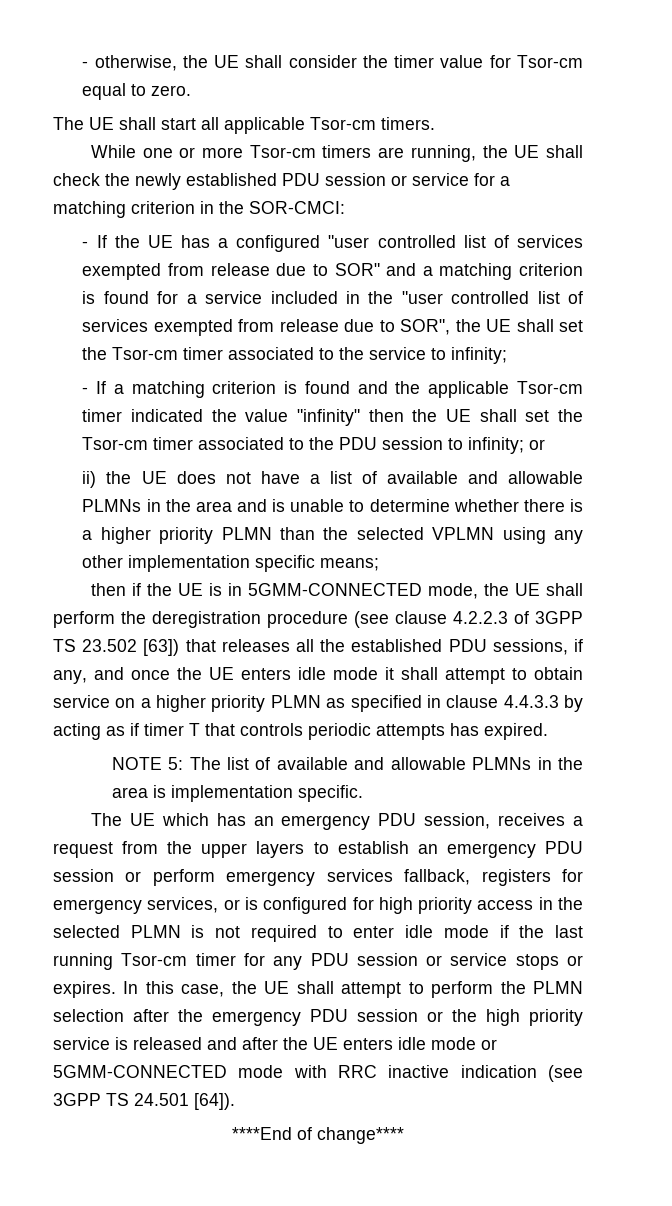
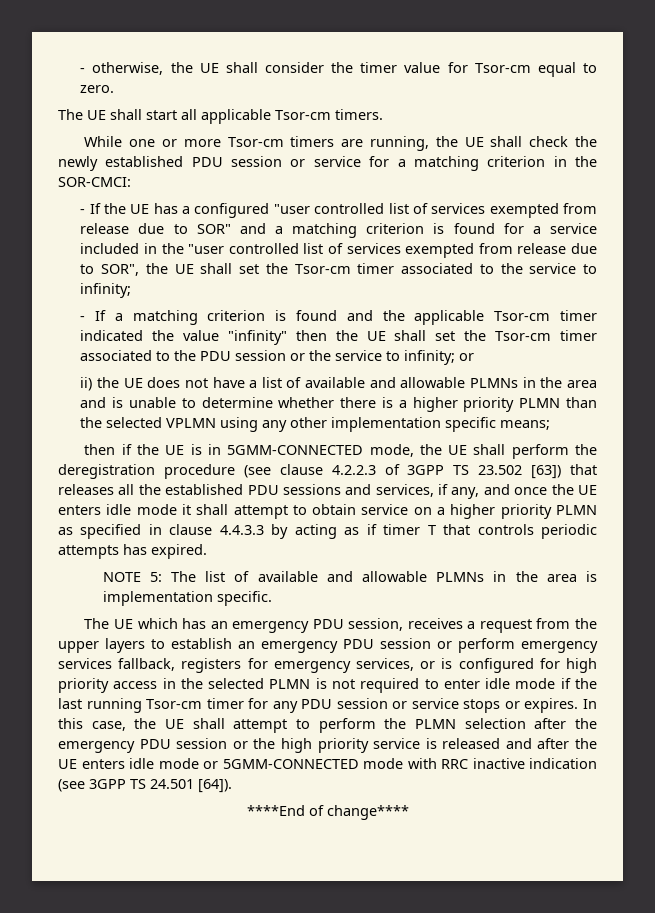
- - If a matching criterion is found and the applicable Tsor-cm timer indicated the value "infinity" then the UE shall set the Tsor-cm timer associated to the PDU session to infinity; or
+ - If a matching criterion is found and the applicable Tsor-cm timer indicated the value "infinity" then the UE shall set the Tsor-cm timer associated to the PDU session or the service to infinity; or
- then if the UE is in 5GMM-CONNECTED mode, the UE shall perform the deregistration procedure (see clause 4.2.2.3 of 3GPP TS 23.502 [63]) that releases all the established PDU sessions, if any, and once the UE enters idle mode it shall attempt to obtain service on a higher priority PLMN as specified in clause 4.4.3.3 by acting as if timer T that controls periodic attempts has expired.
+ then if the UE is in 5GMM-CONNECTED mode, the UE shall perform the deregistration procedure (see clause 4.2.2.3 of 3GPP TS 23.502 [63]) that releases all the established PDU sessions and services, if any, and once the UE enters idle mode it shall attempt to obtain service on a higher priority PLMN as specified in clause 4.4.3.3 by acting as if timer T that controls periodic attempts has expired.

